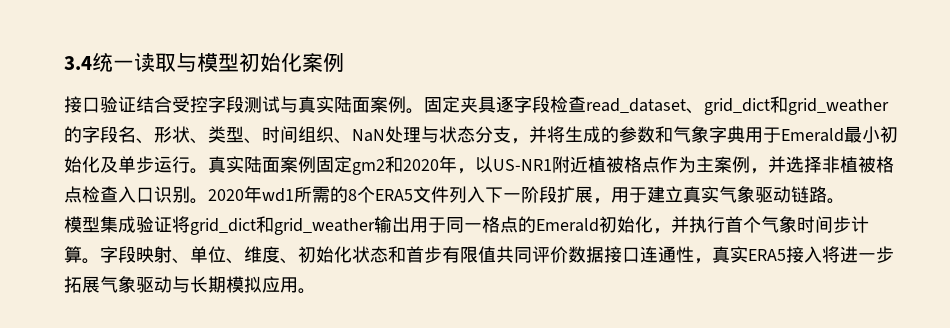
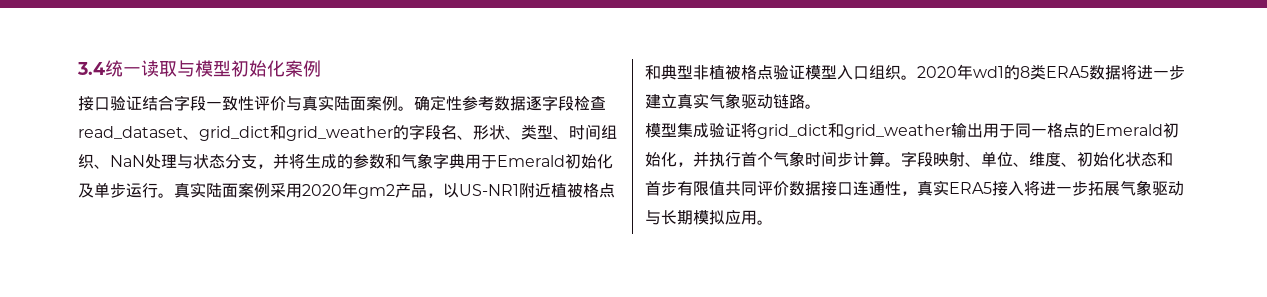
- 接口验证结合受控字段测试与真实陆面案例。
+ 接口验证结合字段一致性评价与真实陆面案例。
- 固定夹具逐字段检查read_dataset、grid_dict和grid_weather的字段名、形状、类型、时间组织、NaN处理与状态分支，并将生成的参数和气象字典用于Emerald最小初始化及单步运行。
+ 确定性参考数据逐字段检查read_dataset、grid_dict和grid_weather的字段名、形状、类型、时间组织、NaN处理与状态分支，并将生成的参数和气象字典用于Emerald初始化及单步运行。
- 真实陆面案例固定gm2和2020年，以US-NR1附近植被格点作为主案例，并选择非植被格点检查入口识别。2020年wd1所需的8个ERA5文件列入下一阶段扩展，用于建立真实气象驱动链路。
+ 真实陆面案例采用2020年gm2产品，以US-NR1附近植被格点和典型非植被格点验证模型入口组织。2020年wd1的8类ERA5数据将进一步建立真实气象驱动链路。

